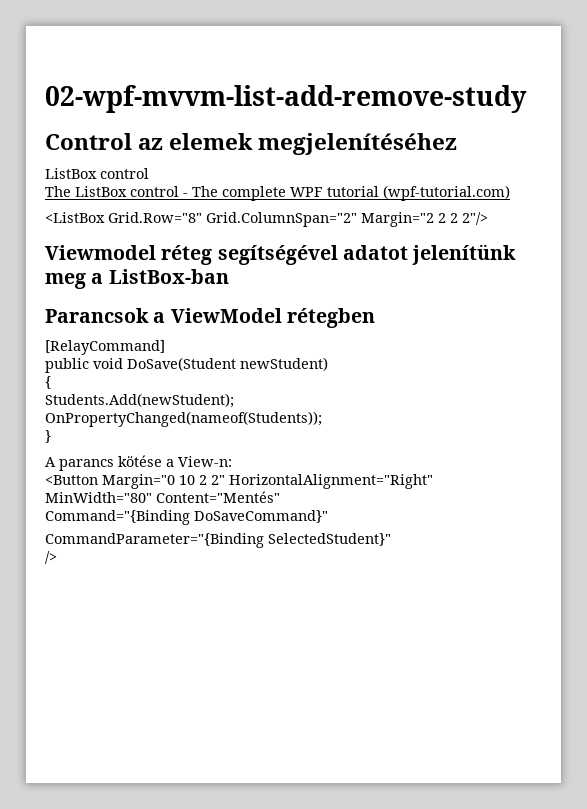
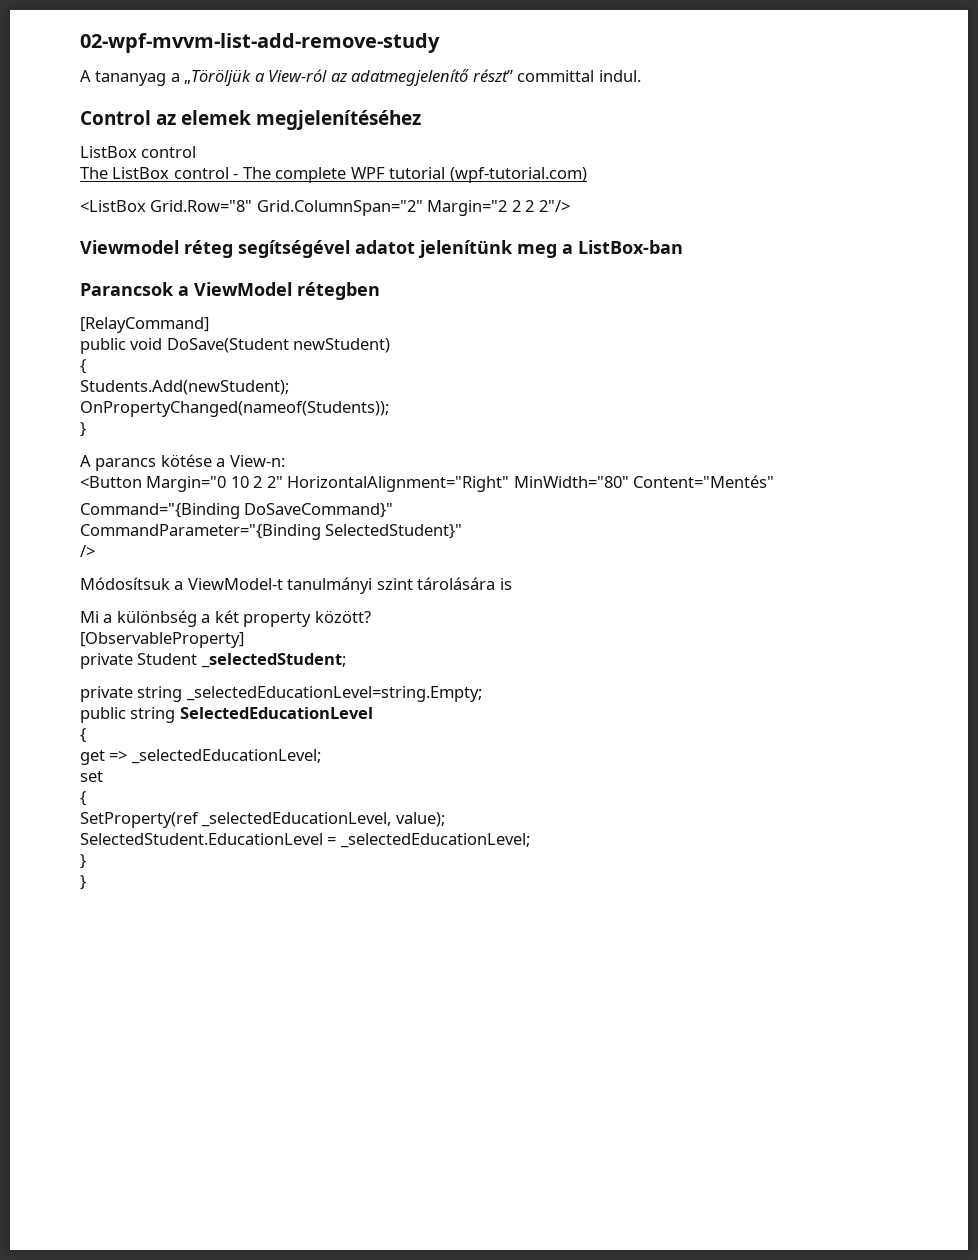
+ A tananyag a „Töröljük a View-ról az adatmegjelenítő részt” committal indul.
+ Módosítsuk a ViewModel-t tanulmányi szint tárolására is
+ Mi a különbség a két property között?
+ [ObservableProperty]
+ private Student _selectedStudent;
+ private string _selectedEducationLevel=string.Empty;
+ public string SelectedEducationLevel
+ {
+ get => _selectedEducationLevel;
+ set
+ {
+ SetProperty(ref _selectedEducationLevel, value);
+ SelectedStudent.EducationLevel = _selectedEducationLevel;
+ }
+ }

